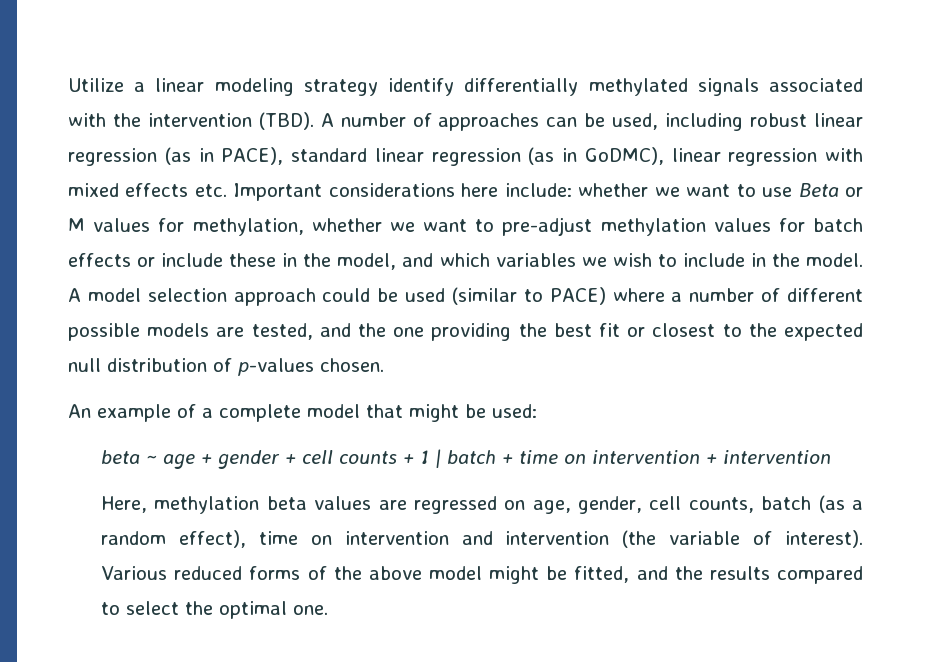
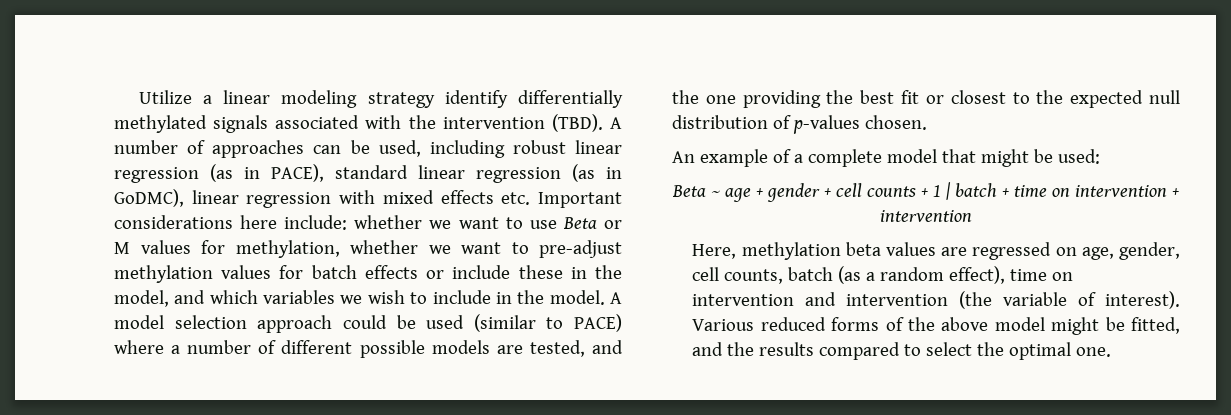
- beta ~ age + gender + cell counts + 1 | batch + time on intervention + intervention
+ Beta ~ age + gender + cell counts + 1 | batch + time on intervention + intervention

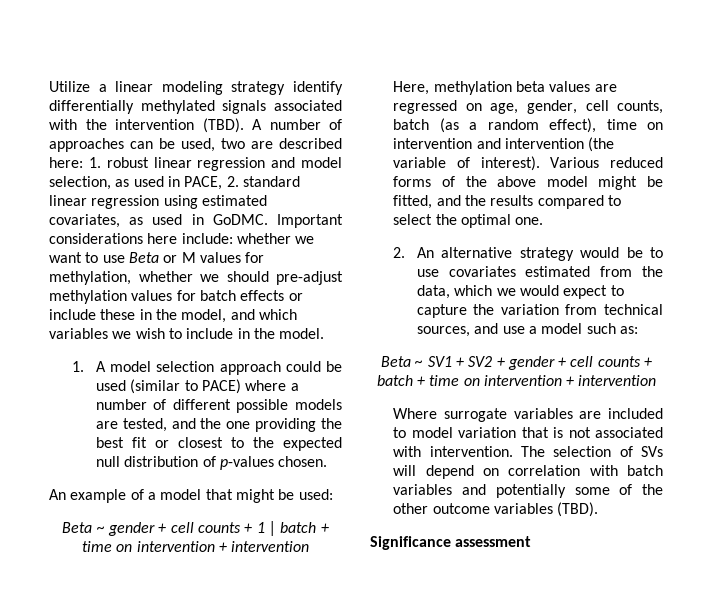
- A number of approaches can be used, including robust linear regression (as in PACE), standard linear regression (as in GoDMC), linear regression with mixed effects etc. Important considerations here include:
+ A number of approaches can be used, two are described here: 1. robust linear regression and model selection, as used in PACE, 2. standard linear regression using estimated covariates, as used in GoDMC. Important considerations here include:
- whether we want to use Beta or M values for methylation, whether we want to pre-adjust methylation values for batch effects or include these in the model, and which variables we wish to include in the model. A model selection approach could be used (similar to PACE) where a number of different possible models are tested, and the one providing the best fit or closest to the expected null distribution of p-values chosen.
+ whether we want to use Beta or M values for methylation, whether we should pre-adjust methylation values for batch effects or include these in the model, and which variables we wish to include in the model.
+ 1. A model selection approach could be used (similar to PACE) where a number of different possible models are tested, and the one providing the best fit or closest to the expected null distribution of p-values chosen.
- An example of a complete model that might be used:
+ An example of a model that might be used:
- Beta ~ age + gender + cell counts + 1 | batch + time on intervention + intervention
+ Beta ~ gender + cell counts + 1 | batch + time on intervention + intervention
+ 2. An alternative strategy would be to use covariates estimated from the data, which we would expect to capture the variation from technical sources, and use a model such as:
+ Beta ~ SV1 + SV2 + gender + cell counts + batch + time on intervention + intervention
+ Where surrogate variables are included to model variation that is not associated with intervention. The selection of SVs will depend on correlation with batch variables and potentially some of the other outcome variables (TBD).
+ Significance assessment

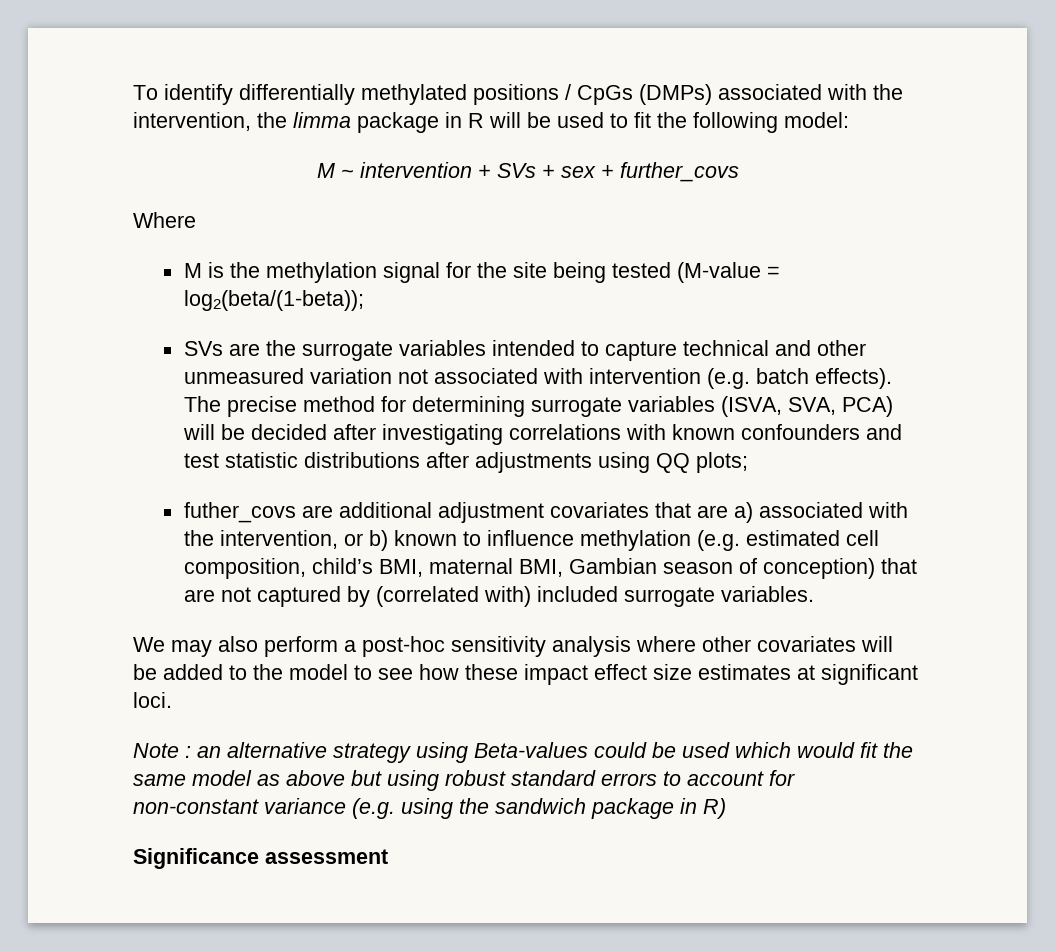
- Utilize a linear modeling strategy identify differentially methylated signals associated with the intervention (TBD). A number of approaches can be used, two are described here: 1. robust linear regression and model selection, as used in PACE, 2. standard linear regression using estimated covariates, as used in GoDMC. Important considerations here include: whether we want to use Beta or M values for methylation, whether we should pre-adjust methylation values for batch effects or include these in the model, and which variables we wish to include in the model.
- 1. A model selection approach could be used (similar to PACE) where a number of different possible models are tested, and the one providing the best fit or closest to the expected null distribution of p-values chosen.
- An example of a model that might be used:
- Beta ~ gender + cell counts + 1 | batch + time on intervention + intervention
- Here, methylation beta values are regressed on age, gender, cell counts, batch (as a random effect), time on intervention and intervention (the variable of interest). Various reduced forms of the above model might be fitted, and the results compared to select the optimal one.
- 2. An alternative strategy would be to use covariates estimated from the data, which we would expect to capture the variation from technical sources, and use a model such as:
- Beta ~ SV1 + SV2 + gender + cell counts + batch + time on intervention + intervention
- Where surrogate variables are included to model variation that is not associated with intervention. The selection of SVs will depend on correlation with batch variables and potentially some of the other outcome variables (TBD).
+ To identify differentially methylated positions / CpGs (DMPs) associated with the intervention, the limma package in R will be used to fit the following model:
+ M ~ intervention + SVs + sex + further_covs
+ Where
+ M is the methylation signal for the site being tested (M-value = log2(beta/(1-beta));
+ SVs are the surrogate variables intended to capture technical and other unmeasured variation not associated with intervention (e.g. batch effects). The precise method for determining surrogate variables (ISVA, SVA, PCA) will be decided after investigating correlations with known confounders and test statistic distributions after adjustments using QQ plots;
+ futher_covs are additional adjustment covariates that are a) associated with the intervention, or b) known to influence methylation (e.g. estimated cell composition, child’s BMI, maternal BMI, Gambian season of conception) that are not captured by (correlated with) included surrogate variables.
+ We may also perform a post-hoc sensitivity analysis where other covariates will be added to the model to see how these impact effect size estimates at significant loci.
+ Note : an alternative strategy using Beta-values could be used which would fit the same model as above but using robust standard errors to account for non-constant variance (e.g. using the sandwich package in R)

